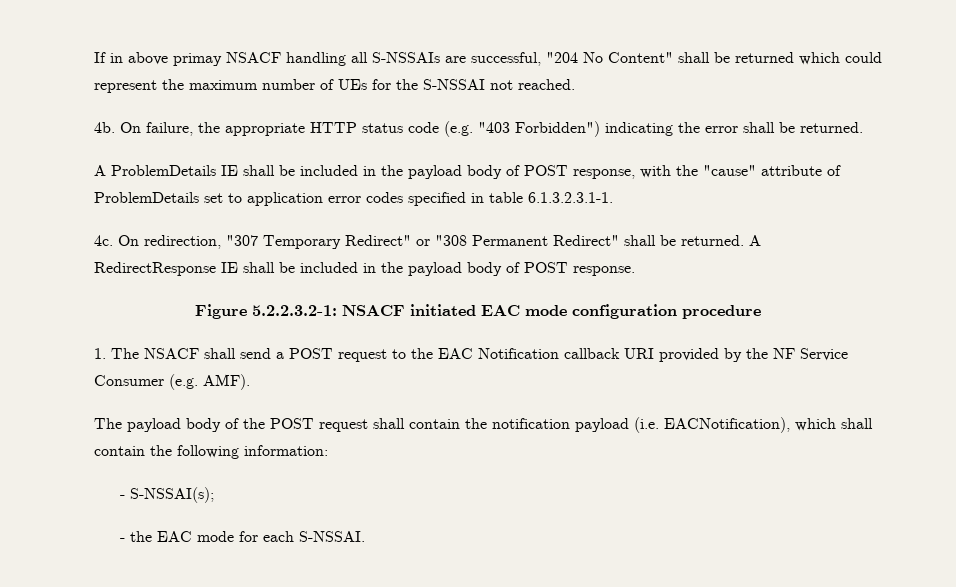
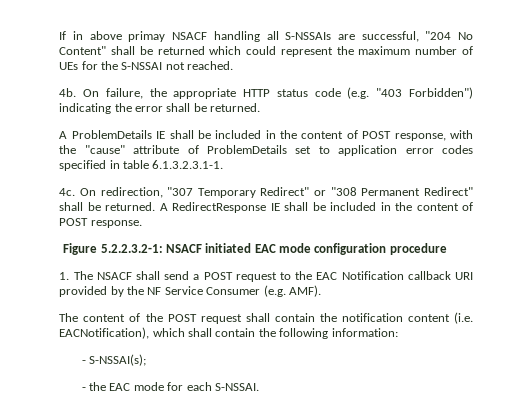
- A ProblemDetails IE shall be included in the payload body of POST response, with the "cause" attribute of ProblemDetails set to application error codes specified in table 6.1.3.2.3.1-1.
+ A ProblemDetails IE shall be included in the content of POST response, with the "cause" attribute of ProblemDetails set to application error codes specified in table 6.1.3.2.3.1-1.
- A RedirectResponse IE shall be included in the payload body of POST response.
+ A RedirectResponse IE shall be included in the content of POST response.
- The payload body of the POST request shall contain the notification payload (i.e. EACNotification), which shall contain the following information:
+ The content of the POST request shall contain the notification content (i.e. EACNotification), which shall contain the following information:

